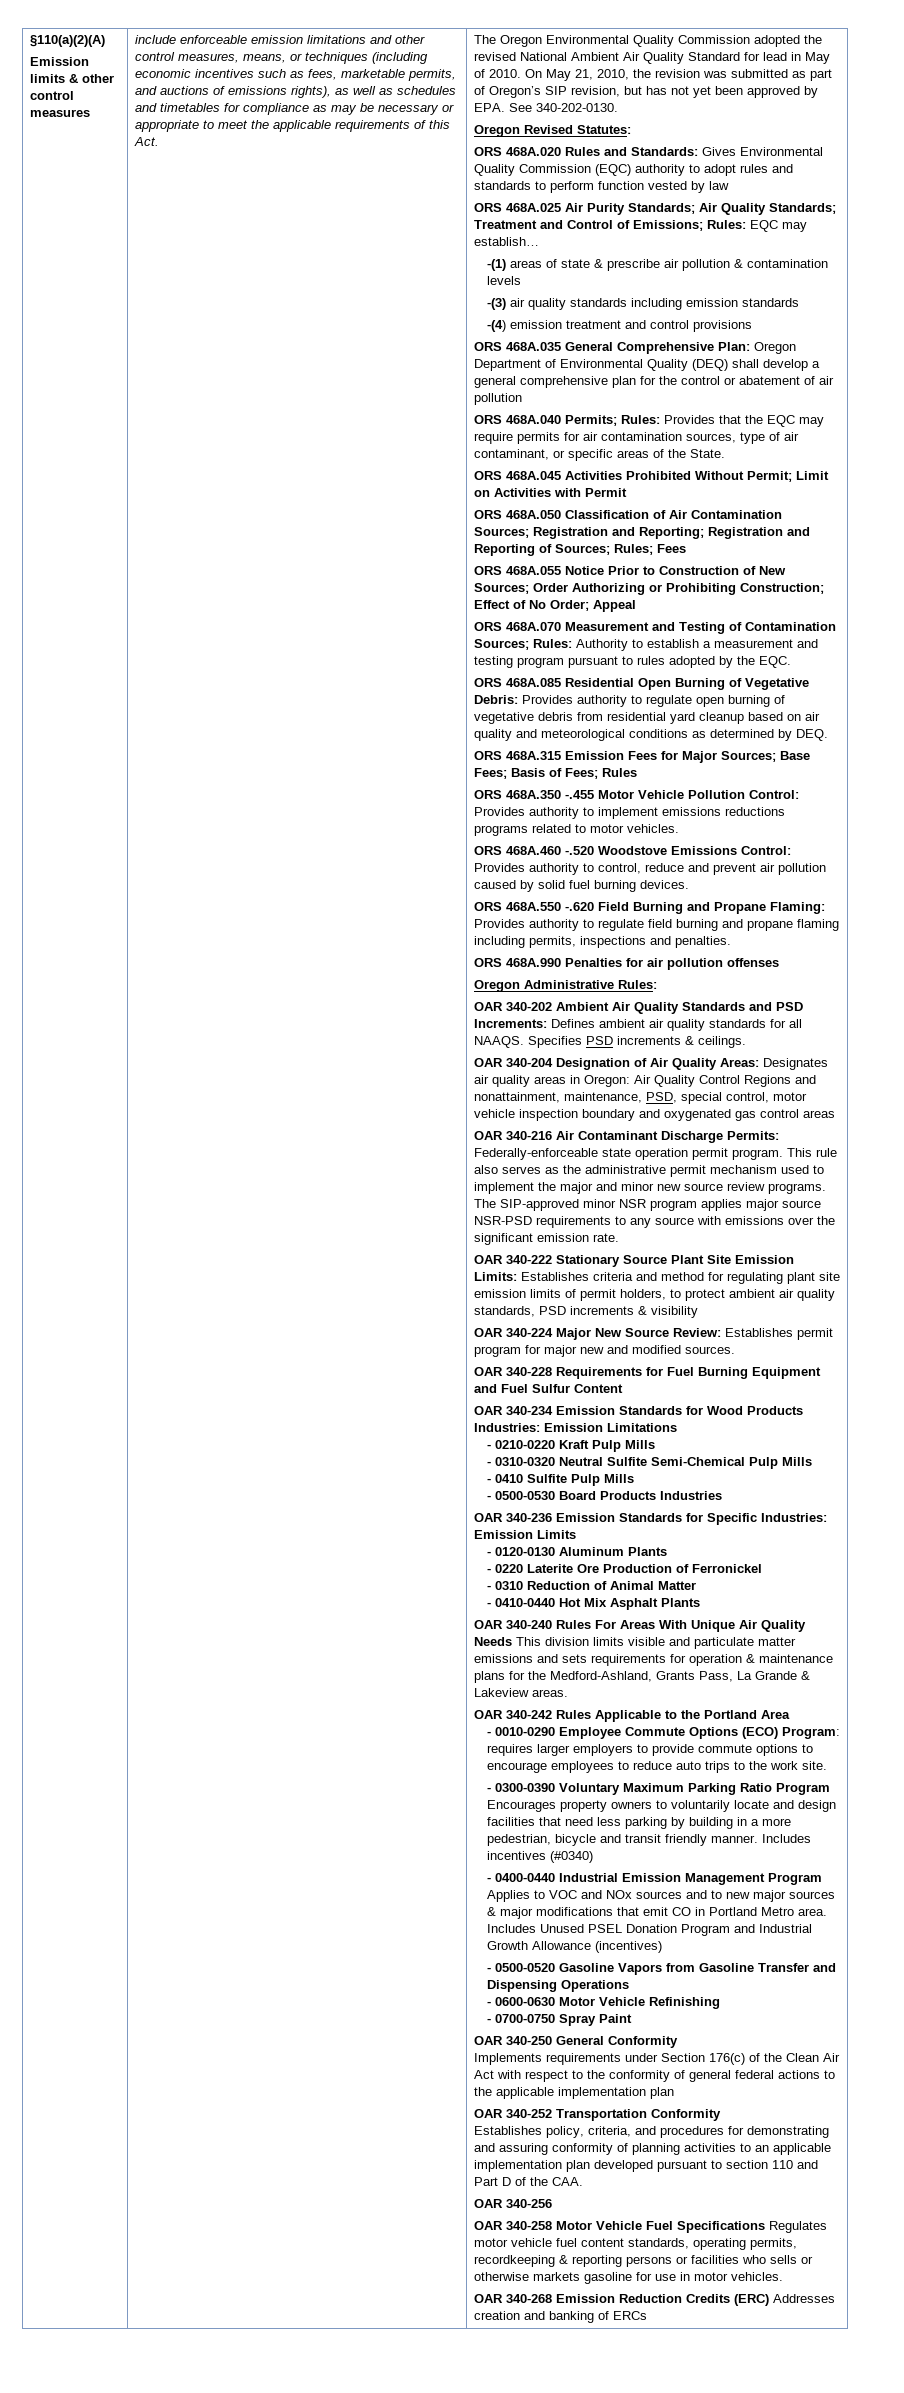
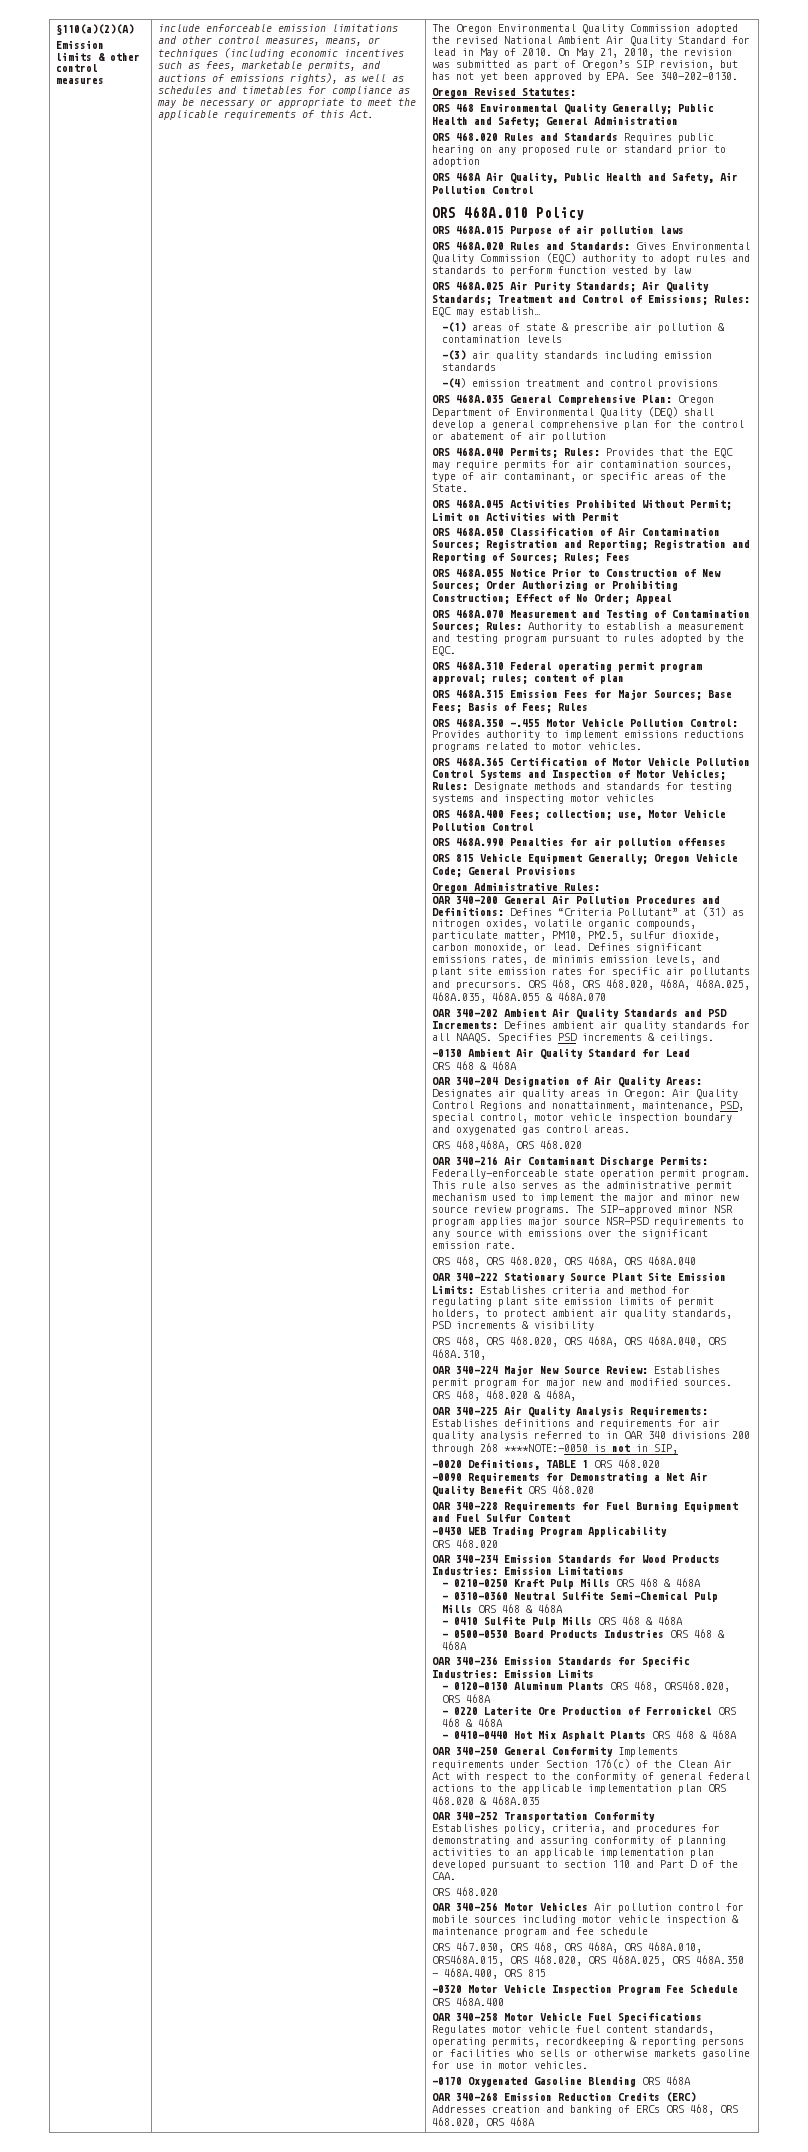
+ ORS 468 Environmental Quality Generally; Public Health and Safety; General Administration
+ ORS 468.020 Rules and Standards Requires public hearing on any proposed rule or standard prior to adoption
+ ORS 468A Air Quality, Public Health and Safety, Air Pollution Control
+ ORS 468A.010 Policy
+ ORS 468A.015 Purpose of air pollution laws
- ORS 468A.085 Residential Open Burning of Vegetative Debris: Provides authority to regulate open burning of vegetative debris from residential yard cleanup based on air quality and meteorological conditions as determined by DEQ.
+ ORS 468A.310 Federal operating permit program approval; rules; content of plan
- ORS 468A.460 -.520 Woodstove Emissions Control: Provides authority to control, reduce and prevent air pollution caused by solid fuel burning devices.
- ORS 468A.550 -.620 Field Burning and Propane Flaming: Provides authority to regulate field burning and propane flaming including permits, inspections and penalties.
+ ORS 468A.365 Certification of Motor Vehicle Pollution Control Systems and Inspection of Motor Vehicles; Rules: Designate methods and standards for testing systems and inspecting motor vehicles
+ ORS 468A.400 Fees; collection; use, Motor Vehicle Pollution Control
+ ORS 815 Vehicle Equipment Generally; Oregon Vehicle Code; General Provisions
  Oregon Administrative Rules:
+ OAR 340-200 General Air Pollution Procedures and Definitions: Defines “Criteria Pollutant” at (31) as nitrogen oxides, volatile organic compounds, particulate matter, PM10, PM2.5, sulfur dioxide, carbon monoxide, or lead. Defines significant emissions rates, de minimis emission levels, and plant site emission rates for specific air pollutants and precursors. ORS 468, ORS 468.020, 468A, 468A.025, 468A.035, 468A.055 & 468A.070
+ -0130 Ambient Air Quality Standard for Lead
+ ORS 468 & 468A
- OAR 340-204 Designation of Air Quality Areas: Designates air quality areas in Oregon: Air Quality Control Regions and nonattainment, maintenance, PSD, special control, motor vehicle inspection boundary and oxygenated gas control areas
+ OAR 340-204 Designation of Air Quality Areas: Designates air quality areas in Oregon: Air Quality Control Regions and nonattainment, maintenance, PSD, special control, motor vehicle inspection boundary and oxygenated gas control areas.
+ ORS 468,468A, ORS 468.020
+ ORS 468, ORS 468.020, ORS 468A, ORS 468A.040
+ ORS 468, ORS 468.020, ORS 468A, ORS 468A.040, ORS 468A.310,
+ ORS 468, 468.020 & 468A,
+ OAR 340-225 Air Quality Analysis Requirements: Establishes definitions and requirements for air quality analysis referred to in OAR 340 divisions 200 through 268 ****NOTE:-0050 is not in SIP,
+ -0020 Definitions, TABLE 1 ORS 468.020
+ -0090 Requirements for Demonstrating a Net Air Quality Benefit ORS 468.020
+ -0430 WEB Trading Program Applicability
+ ORS 468.020
- - 0210-0220 Kraft Pulp Mills
- - 0310-0320 Neutral Sulfite Semi-Chemical Pulp Mills
+ - 0210-0250 Kraft Pulp Mills ORS 468 & 468A
+ - 0310-0360 Neutral Sulfite Semi-Chemical Pulp Mills ORS 468 & 468A
- - 0410 Sulfite Pulp Mills
+ - 0410 Sulfite Pulp Mills ORS 468 & 468A
- - 0500-0530 Board Products Industries
+ - 0500-0530 Board Products Industries ORS 468 & 468A
- - 0120-0130 Aluminum Plants
+ - 0120-0130 Aluminum Plants ORS 468, ORS468.020, ORS 468A
- - 0220 Laterite Ore Production of Ferronickel
- - 0310 Reduction of Animal Matter
+ - 0220 Laterite Ore Production of Ferronickel ORS 468 & 468A
- - 0410-0440 Hot Mix Asphalt Plants
- OAR 340-240 Rules For Areas With Unique Air Quality Needs This division limits visible and particulate matter emissions and sets requirements for operation & maintenance plans for the Medford-Ashland, Grants Pass, La Grande & Lakeview areas.
- OAR 340-242 Rules Applicable to the Portland Area
- - 0010-0290 Employee Commute Options (ECO) Program: requires larger employers to provide commute options to encourage employees to reduce auto trips to the work site.
- - 0300-0390 Voluntary Maximum Parking Ratio Program Encourages property owners to voluntarily locate and design facilities that need less parking by building in a more pedestrian, bicycle and transit friendly manner. Includes incentives (#0340)
- - 0400-0440 Industrial Emission Management Program Applies to VOC and NOx sources and to new major sources & major modifications that emit CO in Portland Metro area. Includes Unused PSEL Donation Program and Industrial Growth Allowance (incentives)
- - 0500-0520 Gasoline Vapors from Gasoline Transfer and Dispensing Operations
- - 0600-0630 Motor Vehicle Refinishing
- - 0700-0750 Spray Paint
+ - 0410-0440 Hot Mix Asphalt Plants ORS 468 & 468A
- OAR 340-250 General Conformity
- Implements requirements under Section 176(c) of the Clean Air Act with respect to the conformity of general federal actions to the applicable implementation plan
+ OAR 340-250 General Conformity Implements requirements under Section 176(c) of the Clean Air Act with respect to the conformity of general federal actions to the applicable implementation plan ORS 468.020 & 468A.035
  Establishes policy, criteria, and procedures for demonstrating and assuring conformity of planning activities to an applicable implementation plan developed pursuant to section 110 and Part D of the CAA.
+ ORS 468.020
- OAR 340-256
+ OAR 340-256 Motor Vehicles Air pollution control for mobile sources including motor vehicle inspection & maintenance program and fee schedule
+ ORS 467.030, ORS 468, ORS 468A, ORS 468A.010, ORS468A.015, ORS 468.020, ORS 468A.025, ORS 468A.350 - 468A.400, ORS 815
+ -0320 Motor Vehicle Inspection Program Fee Schedule ORS 468A.400
+ -0170 Oxygenated Gasoline Blending ORS 468A
- OAR 340-268 Emission Reduction Credits (ERC) Addresses creation and banking of ERCs
+ OAR 340-268 Emission Reduction Credits (ERC) Addresses creation and banking of ERCs ORS 468, ORS 468.020, ORS 468A

